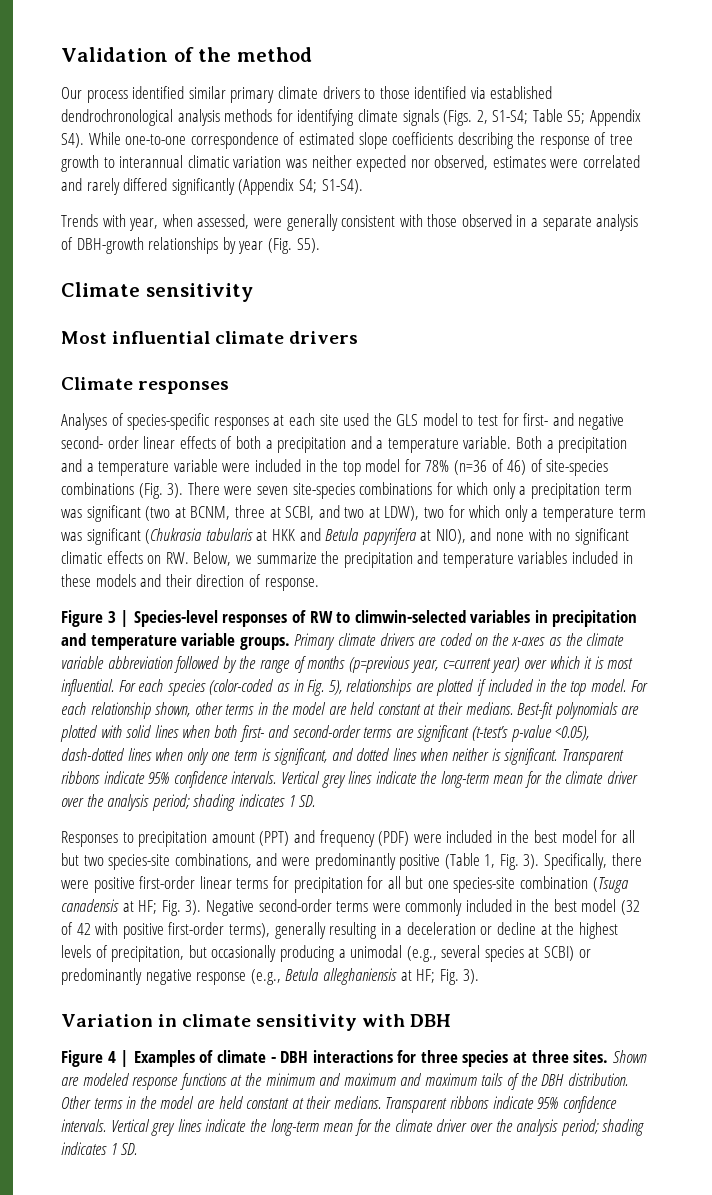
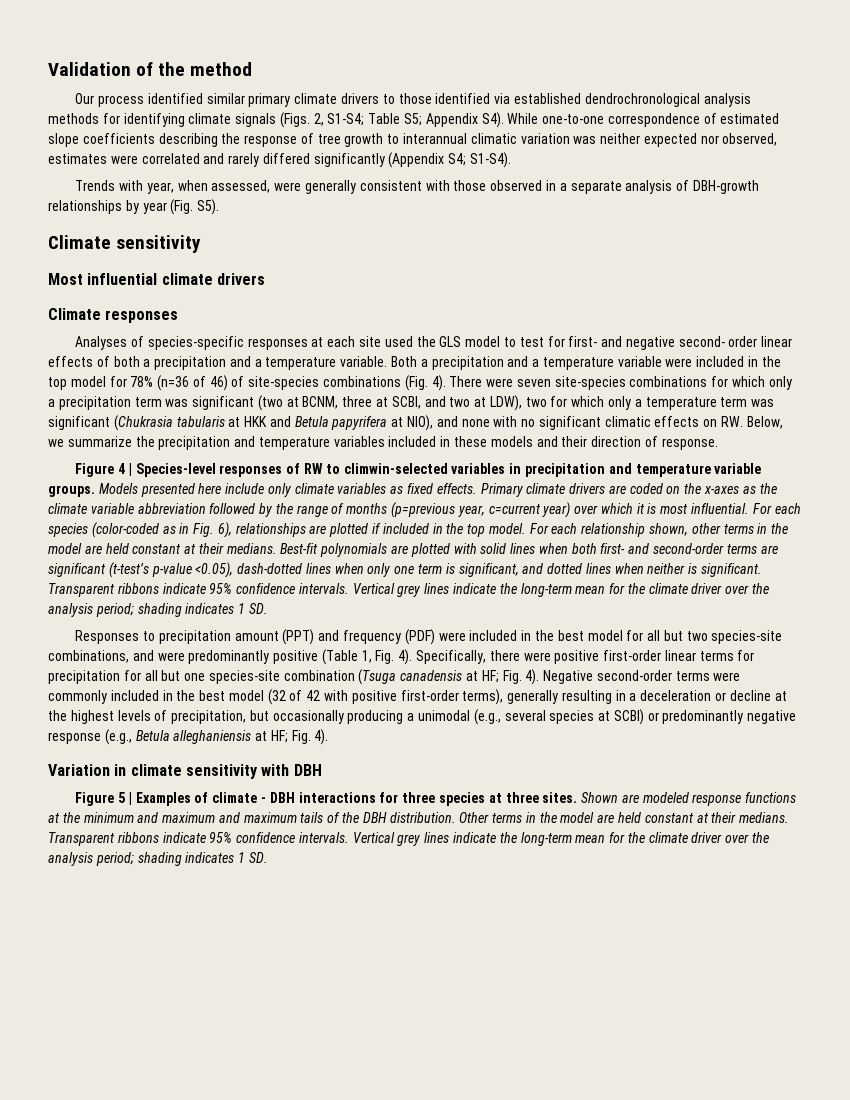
- Both a precipitation and a temperature variable were included in the top model for 78% (n=36 of 46) of site-species combinations (Fig. 3).
+ Both a precipitation and a temperature variable were included in the top model for 78% (n=36 of 46) of site-species combinations (Fig. 4).
- Figure 3 | Species-level responses of RW to climwin-selected variables in precipitation and temperature variable groups.
+ Figure 4 | Species-level responses of RW to climwin-selected variables in precipitation and temperature variable groups.
+ Models presented here include only climate variables as fixed effects.
- For each species (color-coded as in Fig. 5), relationships are plotted if included in the top model.
+ For each species (color-coded as in Fig. 6), relationships are plotted if included in the top model.
- Responses to precipitation amount (PPT) and frequency (PDF) were included in the best model for all but two species-site combinations, and were predominantly positive (Table 1, Fig. 3).
+ Responses to precipitation amount (PPT) and frequency (PDF) were included in the best model for all but two species-site combinations, and were predominantly positive (Table 1, Fig. 4).
- Specifically, there were positive first-order linear terms for precipitation for all but one species-site combination (Tsuga canadensis at HF; Fig. 3).
+ Specifically, there were positive first-order linear terms for precipitation for all but one species-site combination (Tsuga canadensis at HF; Fig. 4).
- Negative second-order terms were commonly included in the best model (32 of 42 with positive first-order terms), generally resulting in a deceleration or decline at the highest levels of precipitation, but occasionally producing a unimodal (e.g., several species at SCBI) or predominantly negative response (e.g., Betula alleghaniensis at HF; Fig. 3).
+ Negative second-order terms were commonly included in the best model (32 of 42 with positive first-order terms), generally resulting in a deceleration or decline at the highest levels of precipitation, but occasionally producing a unimodal (e.g., several species at SCBI) or predominantly negative response (e.g., Betula alleghaniensis at HF; Fig. 4).
- Figure 4 | Examples of climate - DBH interactions for three species at three sites.
+ Figure 5 | Examples of climate - DBH interactions for three species at three sites.

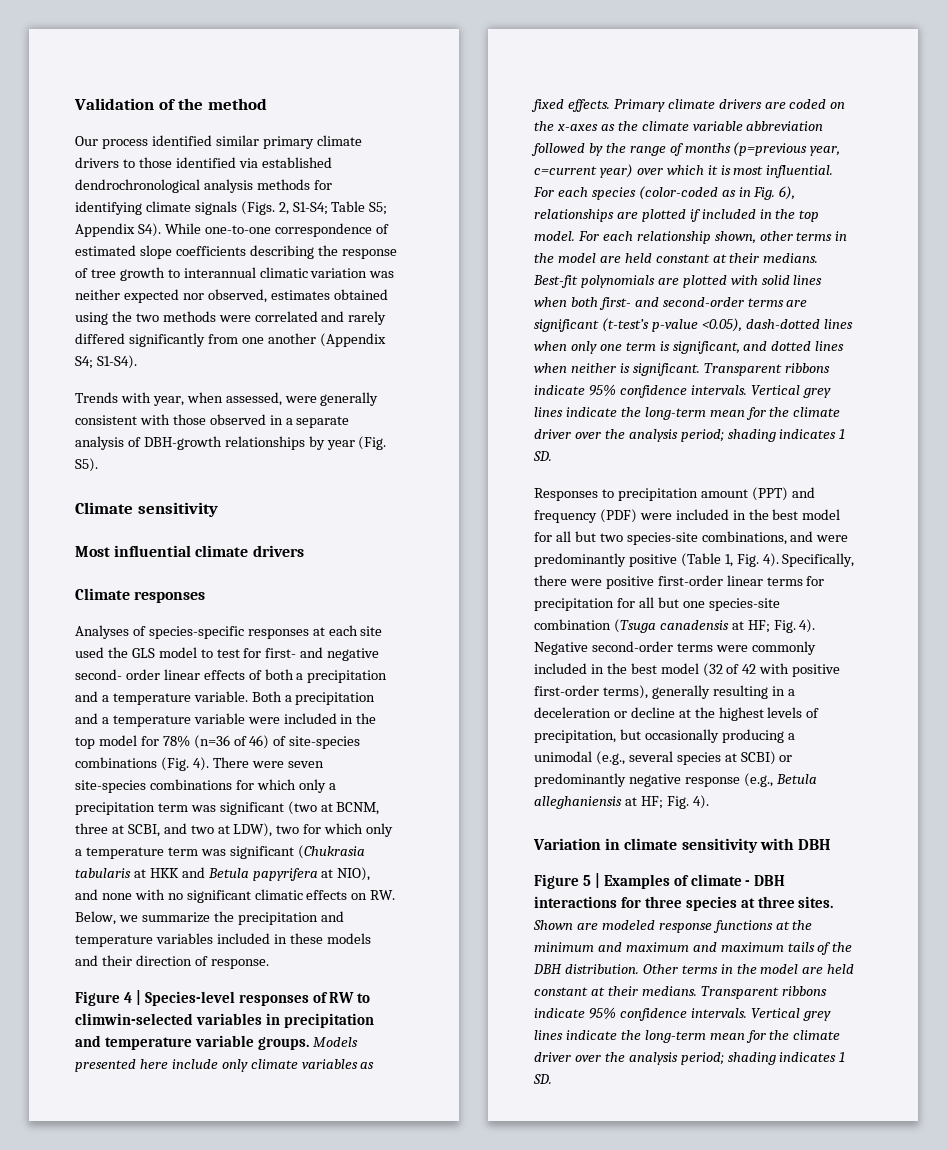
- Our process identified similar primary climate drivers to those identified via established dendrochronological analysis methods for identifying climate signals (Figs. 2, S1-S4; Table S5; Appendix S4). While one-to-one correspondence of estimated slope coefficients describing the response of tree growth to interannual climatic variation was neither expected nor observed, estimates were correlated and rarely differed significantly (Appendix S4; S1-S4).
+ Our process identified similar primary climate drivers to those identified via established dendrochronological analysis methods for identifying climate signals (Figs. 2, S1-S4; Table S5; Appendix S4). While one-to-one correspondence of estimated slope coefficients describing the response of tree growth to interannual climatic variation was neither expected nor observed, estimates obtained using the two methods were correlated and rarely differed significantly from one another (Appendix S4; S1-S4).

